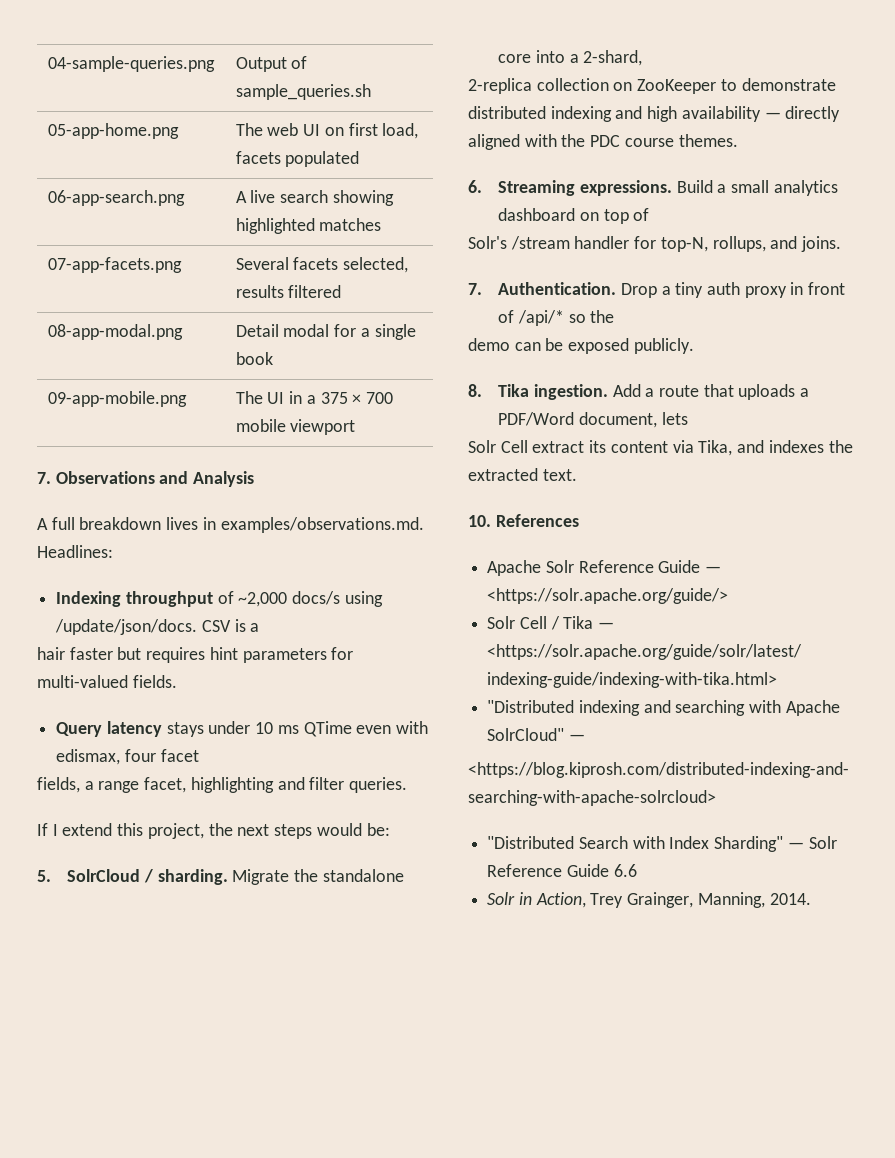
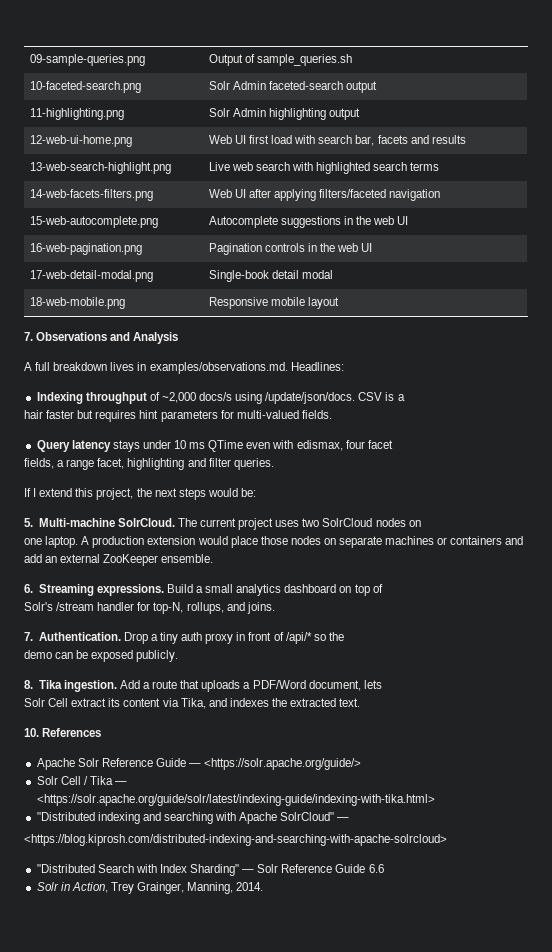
- 04-sample-queries.png | Output of sample_queries.sh
+ 09-sample-queries.png | Output of sample_queries.sh
- 05-app-home.png | The web UI on first load, facets populated
- 06-app-search.png | A live search showing highlighted matches
- 07-app-facets.png | Several facets selected, results filtered
- 08-app-modal.png | Detail modal for a single book
- 09-app-mobile.png | The UI in a 375 × 700 mobile viewport
+ 10-faceted-search.png | Solr Admin faceted-search output
+ 11-highlighting.png | Solr Admin highlighting output
+ 12-web-ui-home.png | Web UI first load with search bar, facets and results
+ 13-web-search-highlight.png | Live web search with highlighted search terms
+ 14-web-facets-filters.png | Web UI after applying filters/faceted navigation
+ 15-web-autocomplete.png | Autocomplete suggestions in the web UI
+ 16-web-pagination.png | Pagination controls in the web UI
+ 17-web-detail-modal.png | Single-book detail modal
+ 18-web-mobile.png | Responsive mobile layout
- 5. SolrCloud / sharding. Migrate the standalone core into a 2-shard,
- 2-replica collection on ZooKeeper to demonstrate distributed indexing and high availability — directly aligned with the PDC course themes.
+ 5. Multi-machine SolrCloud. The current project uses two SolrCloud nodes on
+ one laptop. A production extension would place those nodes on separate machines or containers and add an external ZooKeeper ensemble.

